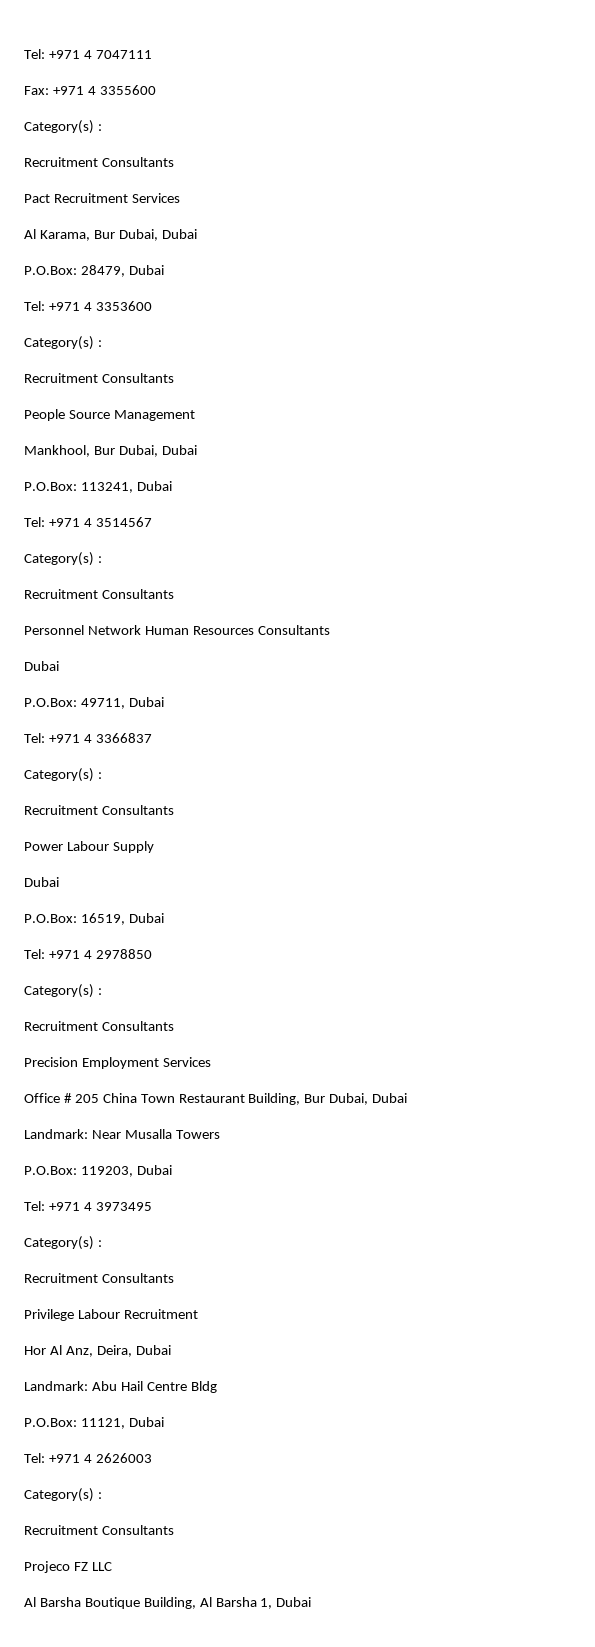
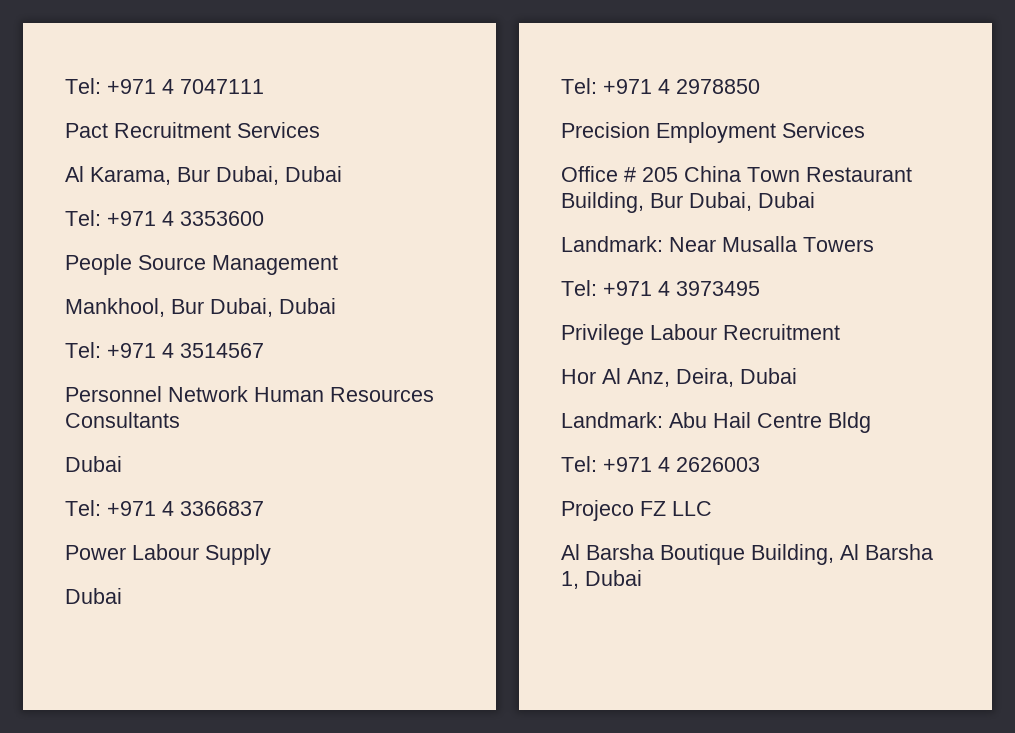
- Fax: +971 4 3355600
- Category(s) :
- Recruitment Consultants
- P.O.Box: 28479, Dubai
  Tel: +971 4 3353600
- Category(s) :
- Recruitment Consultants
- P.O.Box: 113241, Dubai
  Tel: +971 4 3514567
- Category(s) :
- Recruitment Consultants
- P.O.Box: 49711, Dubai
  Tel: +971 4 3366837
- Category(s) :
- Recruitment Consultants
- P.O.Box: 16519, Dubai
  Tel: +971 4 2978850
- Category(s) :
- Recruitment Consultants
- P.O.Box: 119203, Dubai
  Tel: +971 4 3973495
- Category(s) :
- Recruitment Consultants
- P.O.Box: 11121, Dubai
  Tel: +971 4 2626003
- Category(s) :
- Recruitment Consultants

